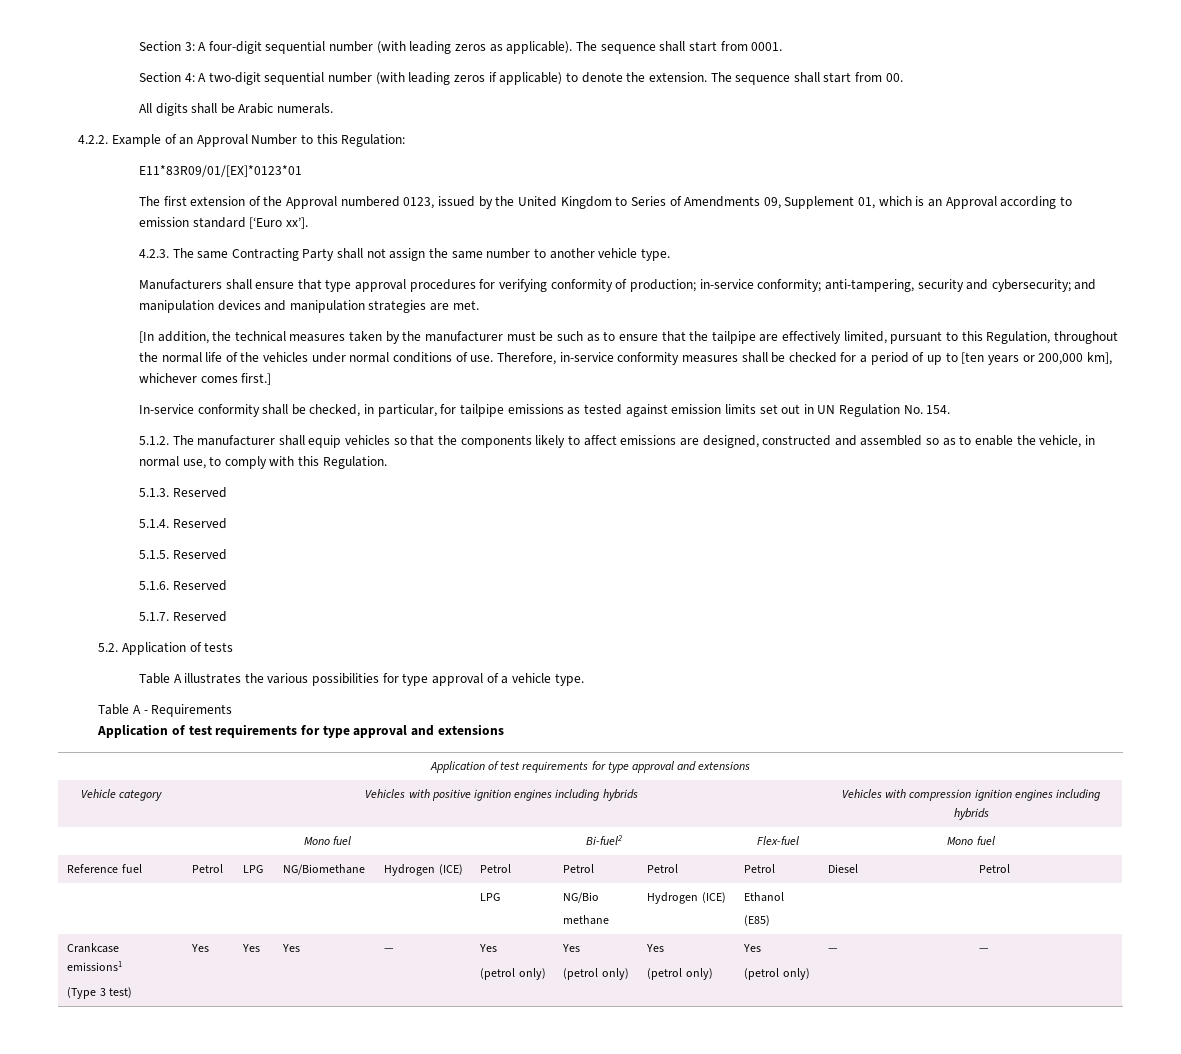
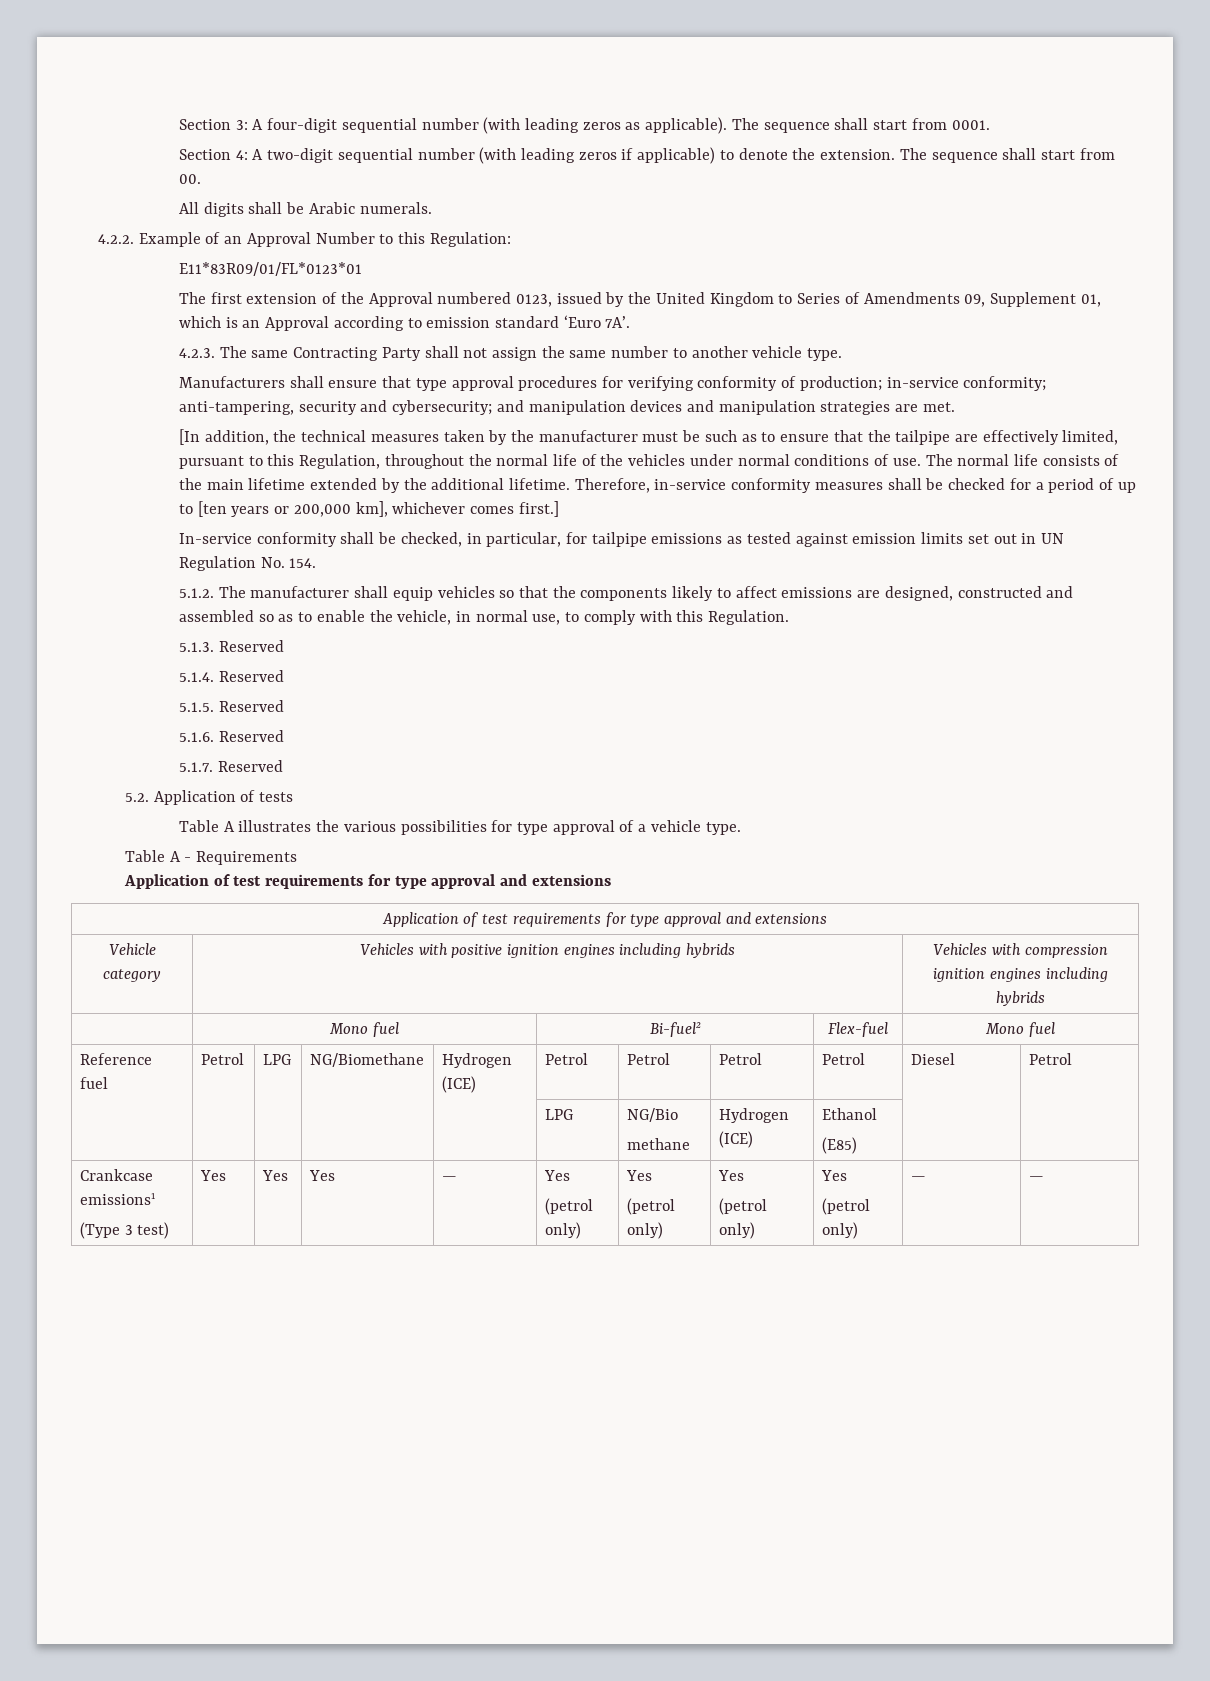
- E11*83R09/01/[EX]*0123*01
+ E11*83R09/01/FL*0123*01
- The first extension of the Approval numbered 0123, issued by the United Kingdom to Series of Amendments 09, Supplement 01, which is an Approval according to emission standard [‘Euro xx’].
+ The first extension of the Approval numbered 0123, issued by the United Kingdom to Series of Amendments 09, Supplement 01, which is an Approval according to emission standard ‘Euro 7A’.
+ The normal life consists of the main lifetime extended by the additional lifetime.

